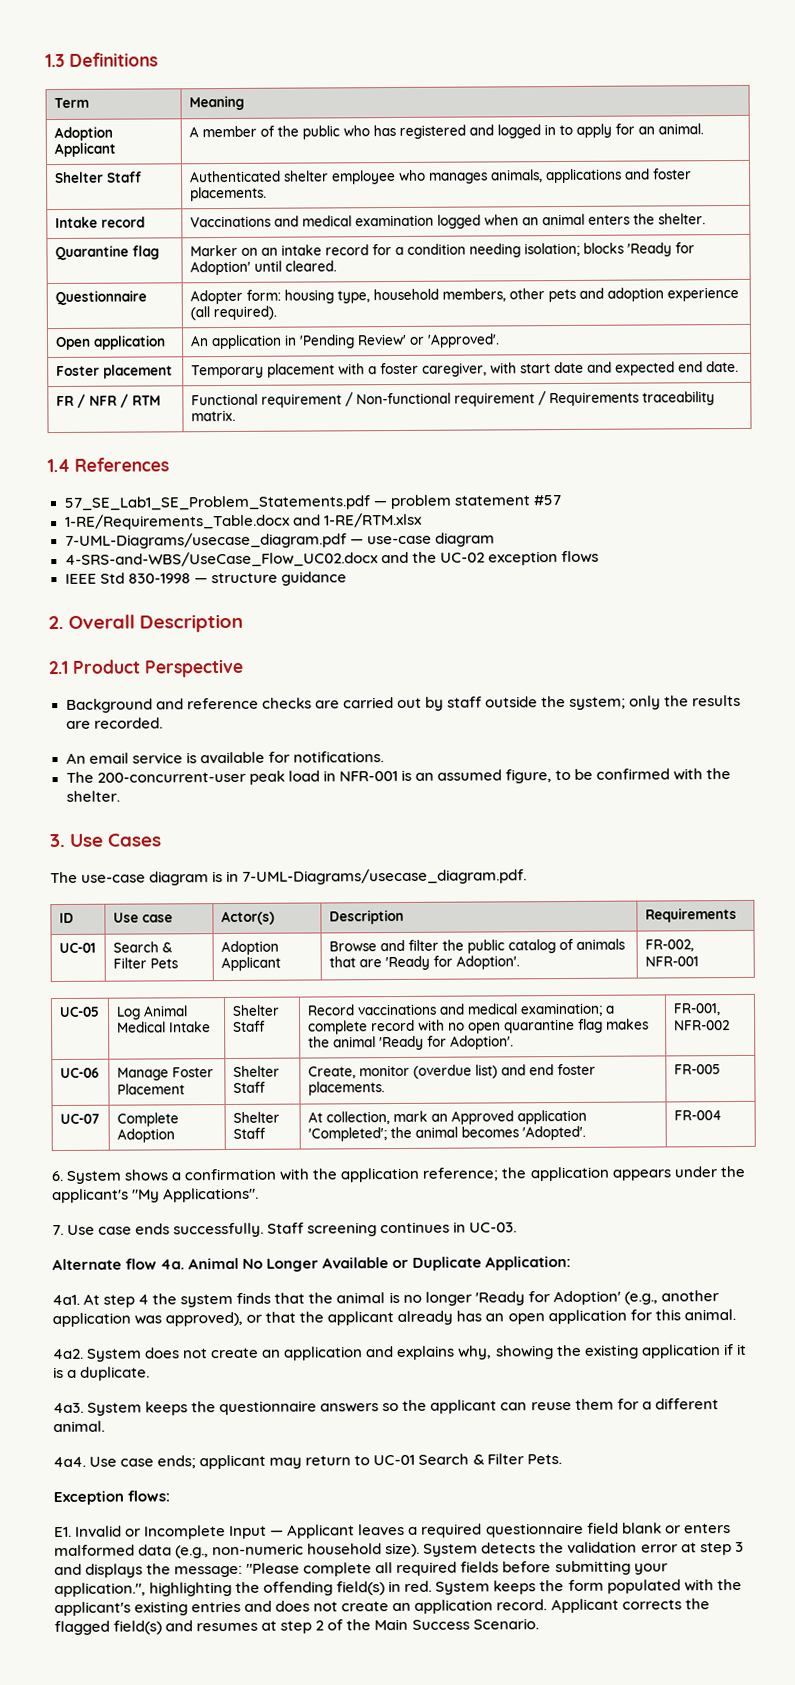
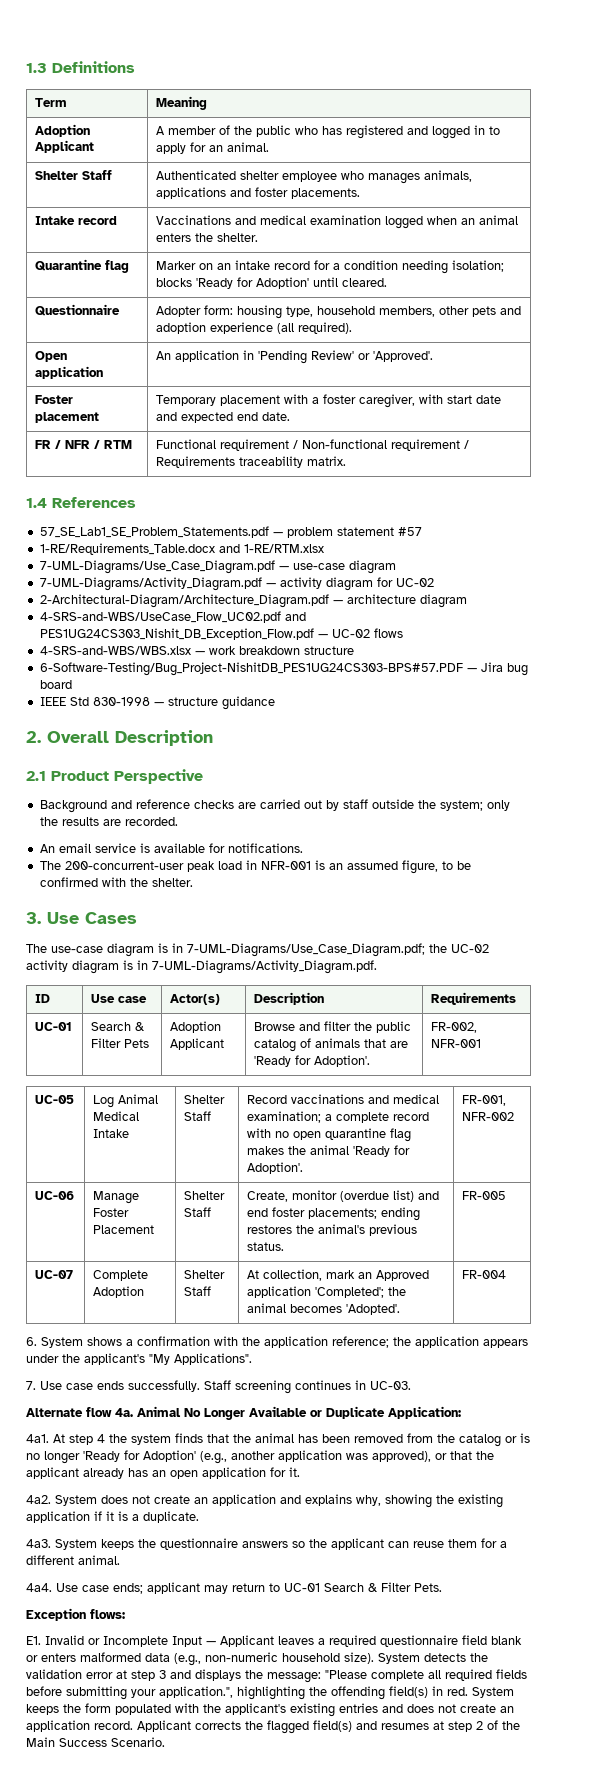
- 7-UML-Diagrams/usecase_diagram.pdf — use-case diagram
+ 7-UML-Diagrams/Use_Case_Diagram.pdf — use-case diagram
- 4-SRS-and-WBS/UseCase_Flow_UC02.docx and the UC-02 exception flows
+ 7-UML-Diagrams/Activity_Diagram.pdf — activity diagram for UC-02
+ 2-Architectural-Diagram/Architecture_Diagram.pdf — architecture diagram
+ 4-SRS-and-WBS/UseCase_Flow_UC02.pdf and PES1UG24CS303_Nishit_DB_Exception_Flow.pdf — UC-02 flows
+ 4-SRS-and-WBS/WBS.xlsx — work breakdown structure
+ 6-Software-Testing/Bug_Project-NishitDB_PES1UG24CS303-BPS#57.PDF — Jira bug board
- The use-case diagram is in 7-UML-Diagrams/usecase_diagram.pdf.
+ The use-case diagram is in 7-UML-Diagrams/Use_Case_Diagram.pdf; the UC-02 activity diagram is in 7-UML-Diagrams/Activity_Diagram.pdf.
- UC-06 | Manage Foster Placement | Shelter Staff | Create, monitor (overdue list) and end foster placements. | FR-005
+ UC-06 | Manage Foster Placement | Shelter Staff | Create, monitor (overdue list) and end foster placements; ending restores the animal's previous status. | FR-005
- At step 4 the system finds that the animal is no longer 'Ready for Adoption' (e.g., another application was approved), or that the applicant already has an open application for this animal.
+ At step 4 the system finds that the animal has been removed from the catalog or is no longer 'Ready for Adoption' (e.g., another application was approved), or that the applicant already has an open application for it.

